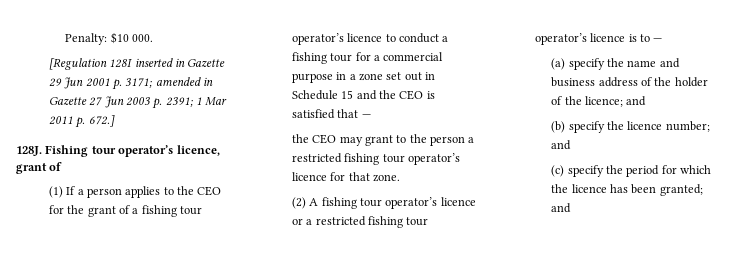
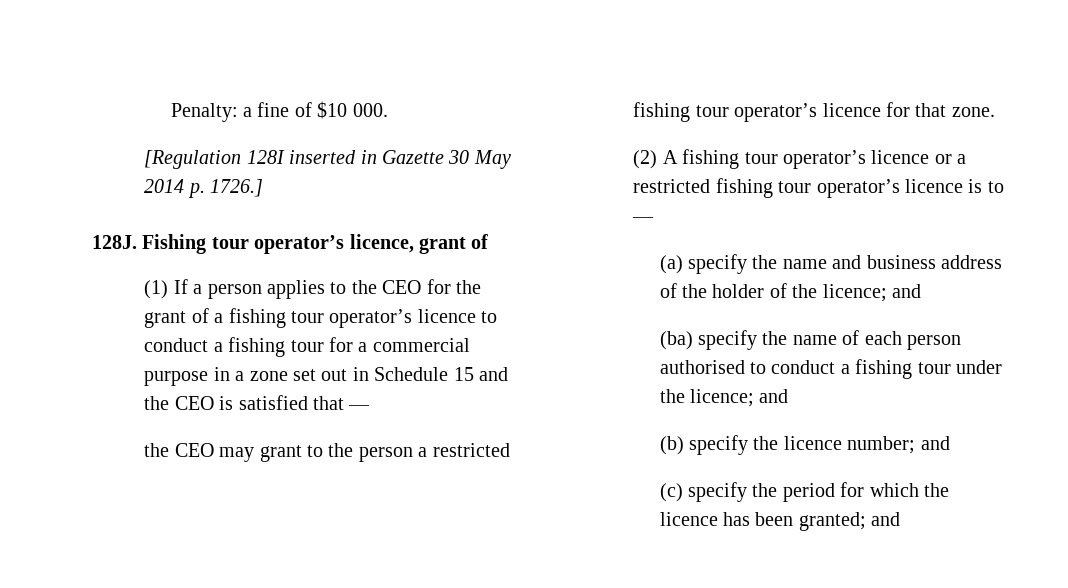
- Penalty: $10 000.
+ Penalty: a fine of $10 000.
- [Regulation 128I inserted in Gazette 29 Jun 2001 p. 3171; amended in Gazette 27 Jun 2003 p. 2391; 1 Mar 2011 p. 672.]
+ [Regulation 128I inserted in Gazette 30 May 2014 p. 1726.]
+ (ba) specify the name of each person authorised to conduct a fishing tour under the licence; and

